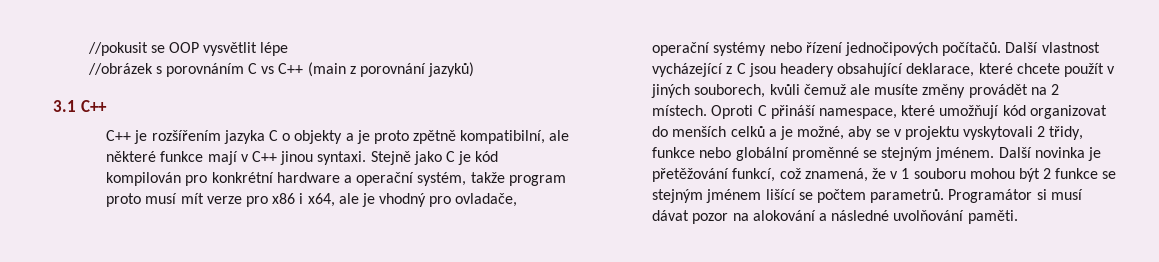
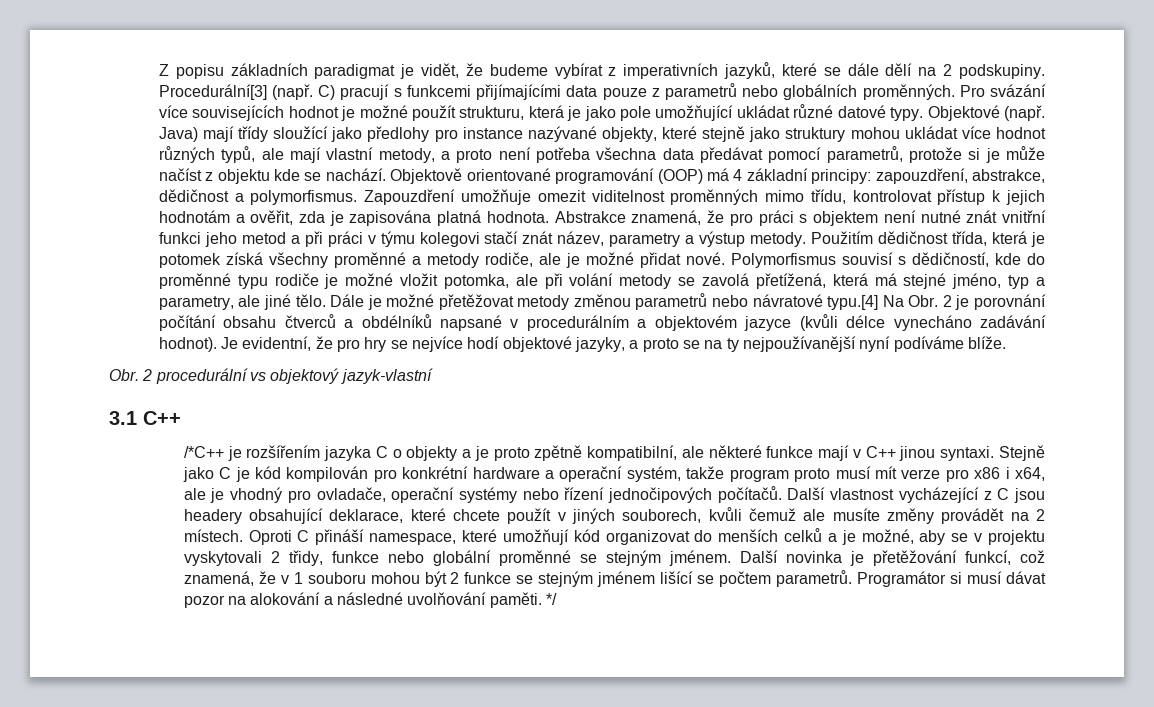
- //pokusit se OOP vysvětlit lépe
- //obrázek s porovnáním C vs C++ (main z porovnání jazyků)
+ Z popisu základních paradigmat je vidět, že budeme vybírat z imperativních jazyků, které se dále dělí na 2 podskupiny. Procedurální[3] (např. C) pracují s funkcemi přijímajícími data pouze z parametrů nebo globálních proměnných. Pro svázání více souvisejících hodnot je možné použít strukturu, která je jako pole umožňující ukládat různé datové typy. Objektové (např. Java) mají třídy sloužící jako předlohy pro instance nazývané objekty, které stejně jako struktury mohou ukládat více hodnot různých typů, ale mají vlastní metody, a proto není potřeba všechna data předávat pomocí parametrů, protože si je může načíst z objektu kde se nachází. Objektově orientované programování (OOP) má 4 základní principy: zapouzdření, abstrakce, dědičnost a polymorfismus. Zapouzdření umožňuje omezit viditelnost proměnných mimo třídu, kontrolovat přístup k jejich hodnotám a ověřit, zda je zapisována platná hodnota. Abstrakce znamená, že pro práci s objektem není nutné znát vnitřní funkci jeho metod a při práci v týmu kolegovi stačí znát název, parametry a výstup metody. Použitím dědičnost třída, která je potomek získá všechny proměnné a metody rodiče, ale je možné přidat nové. Polymorfismus souvisí s dědičností, kde do proměnné typu rodiče je možné vložit potomka, ale při volání metody se zavolá přetížená, která má stejné jméno, typ a parametry, ale jiné tělo. Dále je možné přetěžovat metody změnou parametrů nebo návratové typu.[4] Na Obr. 2 je porovnání počítání obsahu čtverců a obdélníků napsané v procedurálním a objektovém jazyce (kvůli délce vynecháno zadávání hodnot). Je evidentní, že pro hry se nejvíce hodí objektové jazyky, a proto se na ty nejpoužívanější nyní podíváme blíže.
+ Obr. 2 procedurální vs objektový jazyk-vlastní
- C++ je rozšířením jazyka C o objekty a je proto zpětně kompatibilní, ale některé funkce mají v C++ jinou syntaxi.
+ /*C++ je rozšířením jazyka C o objekty a je proto zpětně kompatibilní, ale některé funkce mají v C++ jinou syntaxi.
+ */

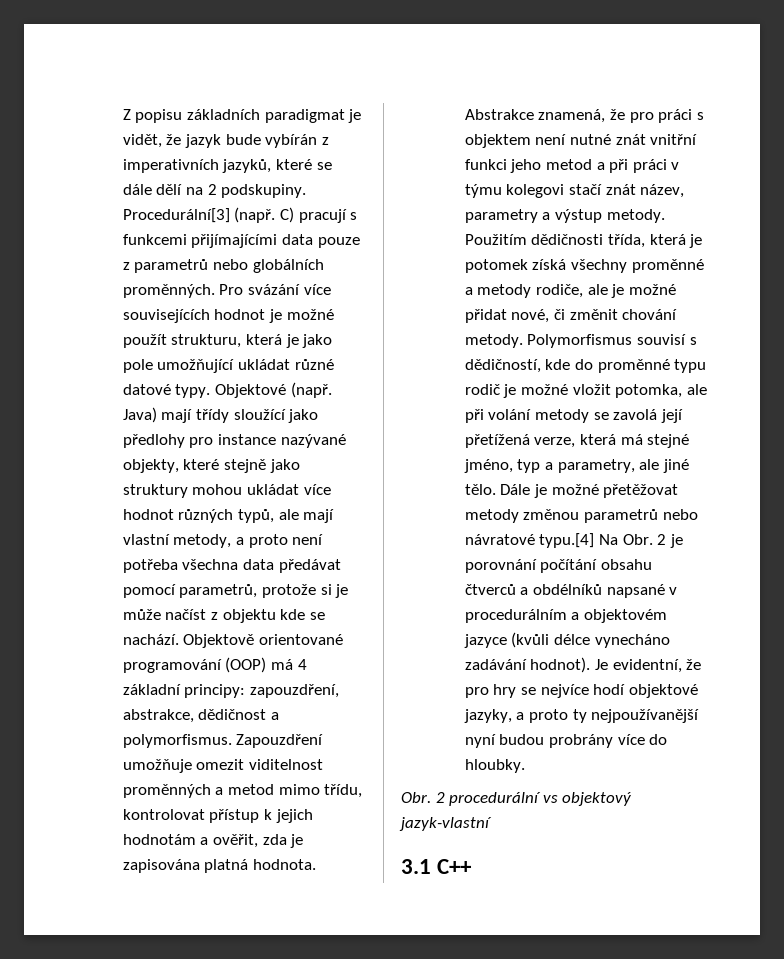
- Z popisu základních paradigmat je vidět, že budeme vybírat z imperativních jazyků, které se dále dělí na 2 podskupiny.
+ Z popisu základních paradigmat je vidět, že jazyk bude vybírán z imperativních jazyků, které se dále dělí na 2 podskupiny.
- Zapouzdření umožňuje omezit viditelnost proměnných mimo třídu, kontrolovat přístup k jejich hodnotám a ověřit, zda je zapisována platná hodnota.
+ Zapouzdření umožňuje omezit viditelnost proměnných a metod mimo třídu, kontrolovat přístup k jejich hodnotám a ověřit, zda je zapisována platná hodnota.
- Použitím dědičnost třída, která je potomek získá všechny proměnné a metody rodiče, ale je možné přidat nové.
+ Použitím dědičnosti třída, která je potomek získá všechny proměnné a metody rodiče, ale je možné přidat nové, či změnit chování metody.
- Polymorfismus souvisí s dědičností, kde do proměnné typu rodiče je možné vložit potomka, ale při volání metody se zavolá přetížená, která má stejné jméno, typ a parametry, ale jiné tělo.
+ Polymorfismus souvisí s dědičností, kde do proměnné typu rodič je možné vložit potomka, ale při volání metody se zavolá její přetížená verze, která má stejné jméno, typ a parametry, ale jiné tělo.
- Je evidentní, že pro hry se nejvíce hodí objektové jazyky, a proto se na ty nejpoužívanější nyní podíváme blíže.
+ Je evidentní, že pro hry se nejvíce hodí objektové jazyky, a proto ty nejpoužívanější nyní budou probrány více do hloubky.
- /*C++ je rozšířením jazyka C o objekty a je proto zpětně kompatibilní, ale některé funkce mají v C++ jinou syntaxi. Stejně jako C je kód kompilován pro konkrétní hardware a operační systém, takže program proto musí mít verze pro x86 i x64, ale je vhodný pro ovladače, operační systémy nebo řízení jednočipových počítačů. Další vlastnost vycházející z C jsou headery obsahující deklarace, které chcete použít v jiných souborech, kvůli čemuž ale musíte změny provádět na 2 místech. Oproti C přináší namespace, které umožňují kód organizovat do menších celků a je možné, aby se v projektu vyskytovali 2 třidy, funkce nebo globální proměnné se stejným jménem. Další novinka je přetěžování funkcí, což znamená, že v 1 souboru mohou být 2 funkce se stejným jménem lišící se počtem parametrů. Programátor si musí dávat pozor na alokování a následné uvolňování paměti. */

